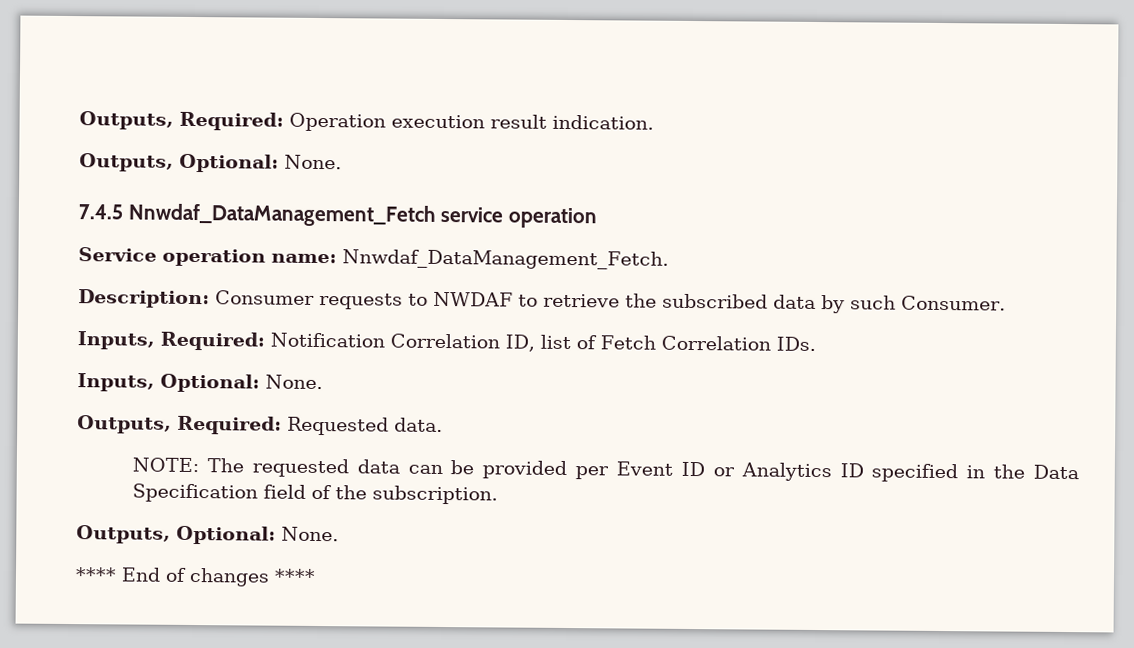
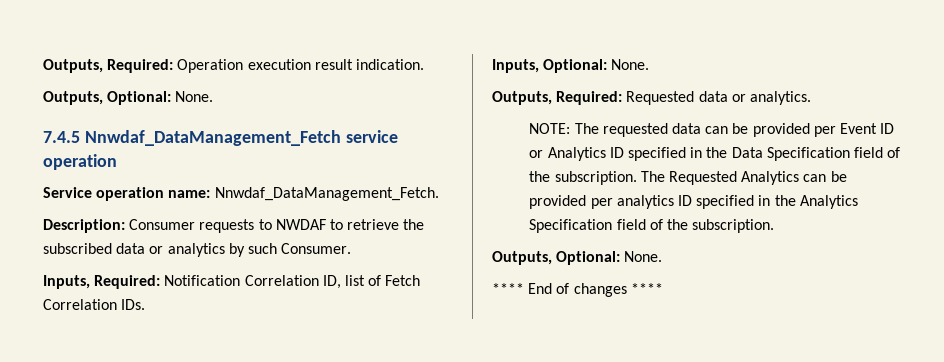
- Description: Consumer requests to NWDAF to retrieve the subscribed data by such Consumer.
+ Description: Consumer requests to NWDAF to retrieve the subscribed data or analytics by such Consumer.
- Outputs, Required: Requested data.
+ Outputs, Required: Requested data or analytics.
+ The Requested Analytics can be provided per analytics ID specified in the Analytics Specification field of the subscription.

